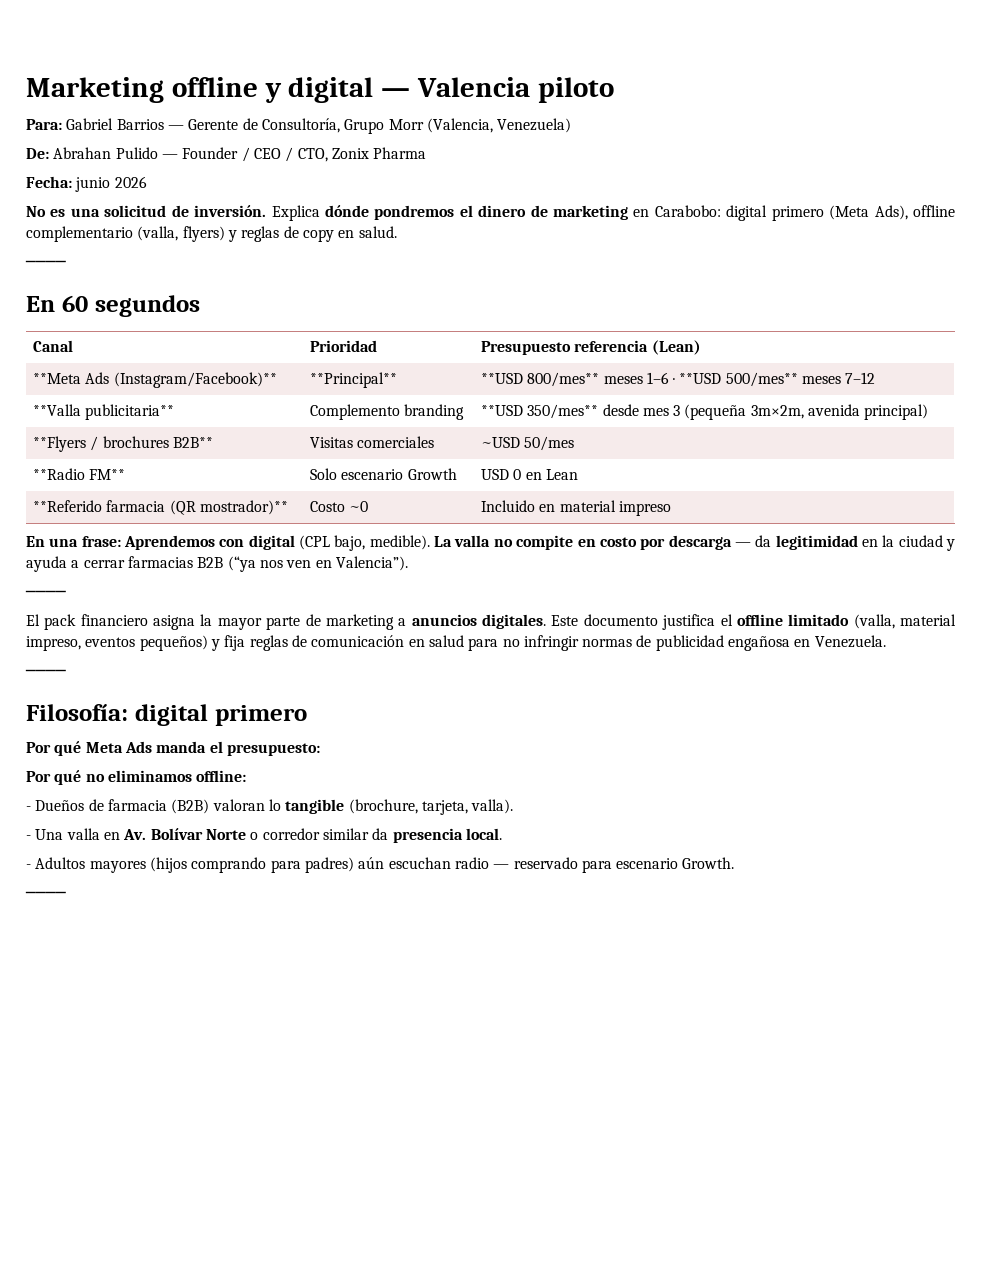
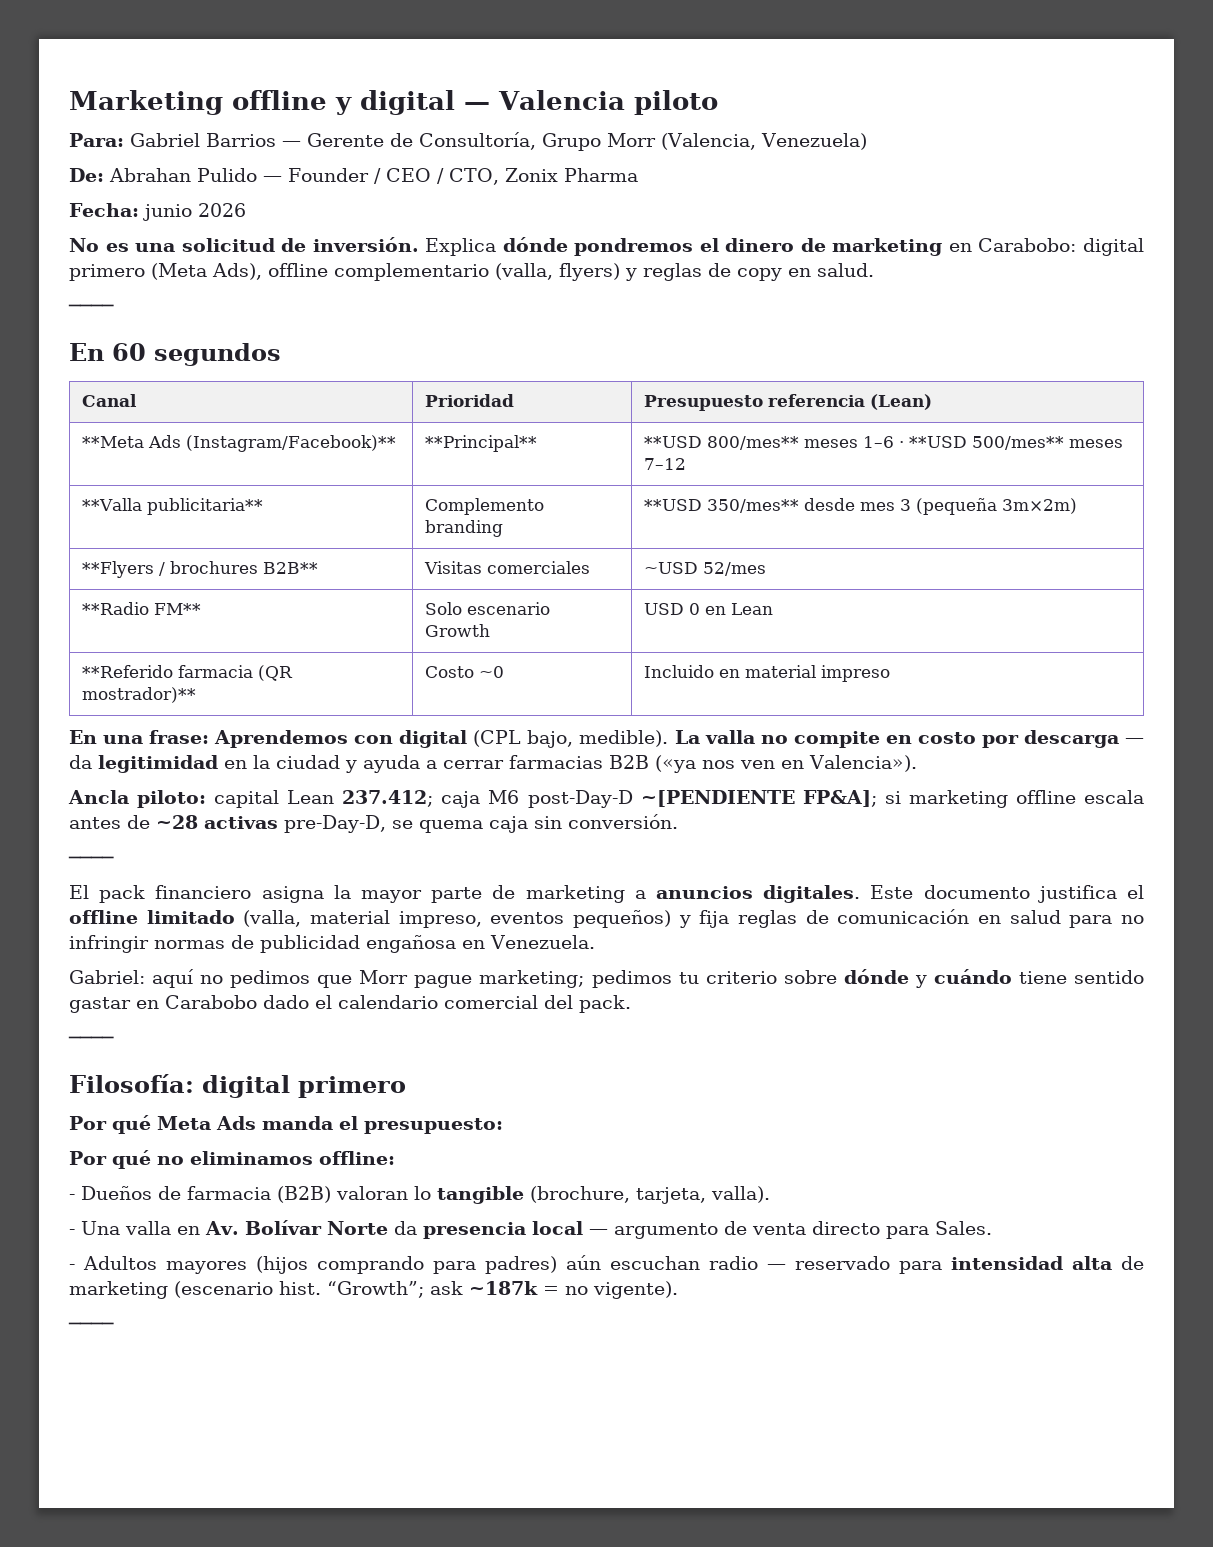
- **Valla publicitaria** | Complemento branding | **USD 350/mes** desde mes 3 (pequeña 3m×2m, avenida principal)
+ **Valla publicitaria** | Complemento branding | **USD 350/mes** desde mes 3 (pequeña 3m×2m)
- **Flyers / brochures B2B** | Visitas comerciales | ~USD 50/mes
+ **Flyers / brochures B2B** | Visitas comerciales | ~USD 52/mes
- La valla no compite en costo por descarga — da legitimidad en la ciudad y ayuda a cerrar farmacias B2B (“ya nos ven en Valencia”).
+ La valla no compite en costo por descarga — da legitimidad en la ciudad y ayuda a cerrar farmacias B2B («ya nos ven en Valencia»).
+ Ancla piloto: capital Lean 237.412; caja M6 post-Day-D ~[PENDIENTE FP&A]; si marketing offline escala antes de ~28 activas pre-Day-D, se quema caja sin conversión.
+ Gabriel: aquí no pedimos que Morr pague marketing; pedimos tu criterio sobre dónde y cuándo tiene sentido gastar en Carabobo dado el calendario comercial del pack.
- - Una valla en Av. Bolívar Norte o corredor similar da presencia local.
+ - Una valla en Av. Bolívar Norte da presencia local — argumento de venta directo para Sales.
- - Adultos mayores (hijos comprando para padres) aún escuchan radio — reservado para escenario Growth.
+ - Adultos mayores (hijos comprando para padres) aún escuchan radio — reservado para intensidad alta de marketing (escenario hist. “Growth”; ask ~187k = no vigente).

